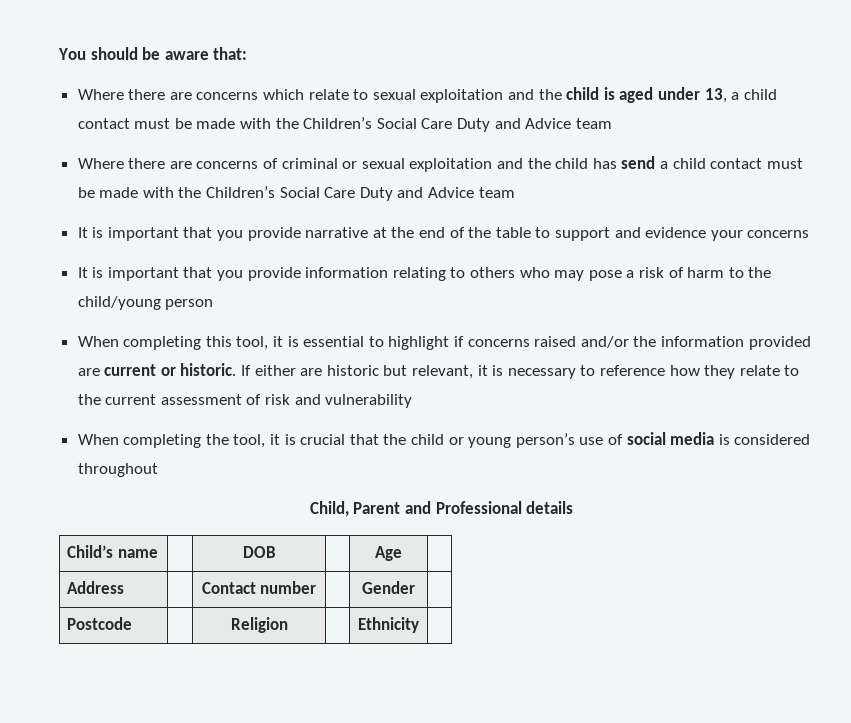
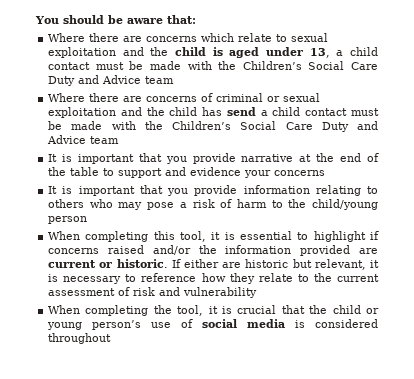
- Child, Parent and Professional details
- Child’s name | | DOB | | Age |
- Address | | Contact number | | Gender |
- Postcode | | Religion | | Ethnicity |

